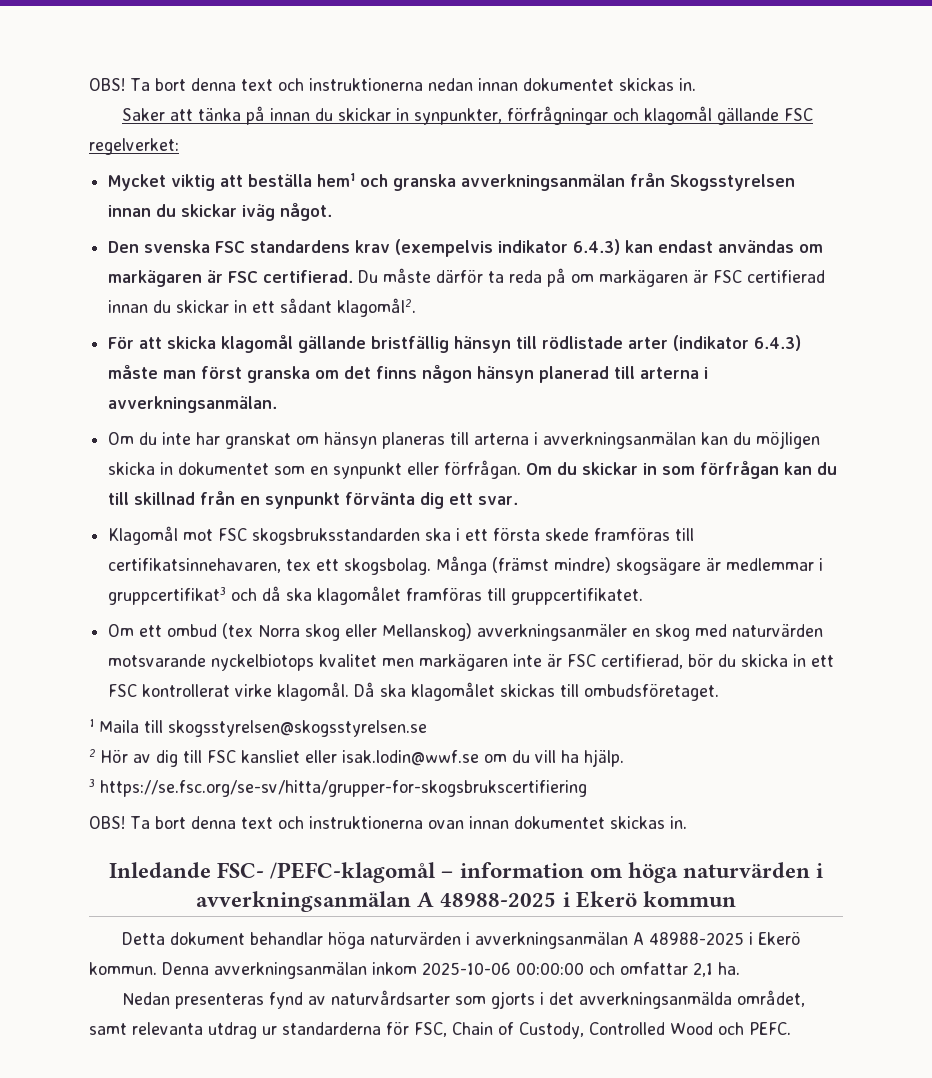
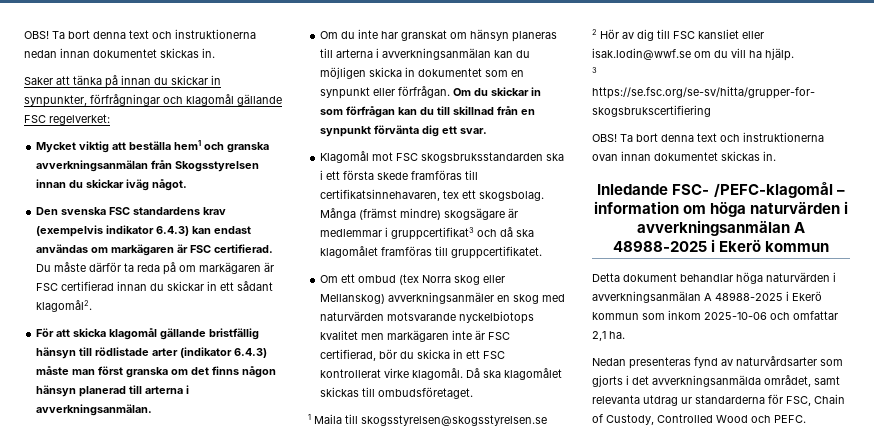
- Detta dokument behandlar höga naturvärden i avverkningsanmälan A 48988-2025 i Ekerö kommun. Denna avverkningsanmälan inkom 2025-10-06 00:00:00 och omfattar 2,1 ha.
+ Detta dokument behandlar höga naturvärden i avverkningsanmälan A 48988-2025 i Ekerö kommun som inkom 2025-10-06 och omfattar 2,1 ha.

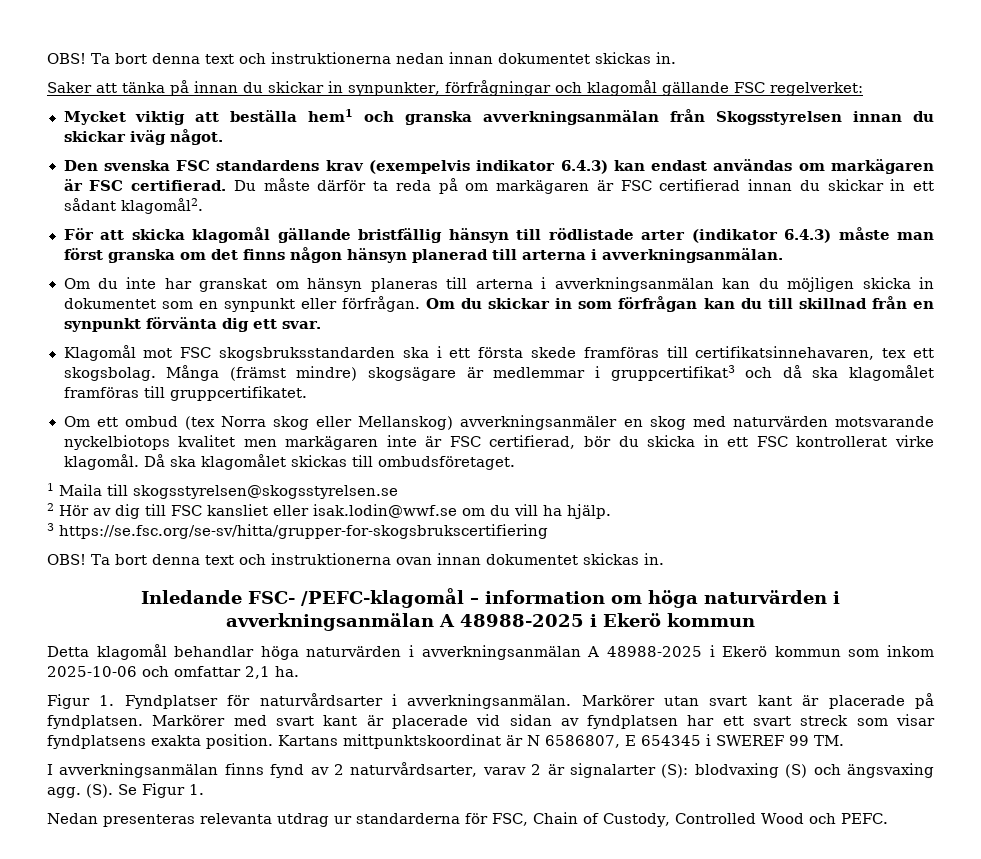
- Detta dokument behandlar höga naturvärden i avverkningsanmälan A 48988-2025 i Ekerö kommun som inkom 2025-10-06 och omfattar 2,1 ha.
+ Detta klagomål behandlar höga naturvärden i avverkningsanmälan A 48988-2025 i Ekerö kommun som inkom 2025-10-06 och omfattar 2,1 ha.
- Nedan presenteras fynd av naturvårdsarter som gjorts i det avverkningsanmälda området, samt relevanta utdrag ur standarderna för FSC, Chain of Custody, Controlled Wood och PEFC.
+ Figur 1. Fyndplatser för naturvårdsarter i avverkningsanmälan. Markörer utan svart kant är placerade på fyndplatsen. Markörer med svart kant är placerade vid sidan av fyndplatsen har ett svart streck som visar fyndplatsens exakta position. Kartans mittpunktskoordinat är N 6586807, E 654345 i SWEREF 99 TM.
+ I avverkningsanmälan finns fynd av 2 naturvårdsarter, varav 2 är signalarter (S): blodvaxing (S) och ängsvaxing agg. (S). Se Figur 1.
+ Nedan presenteras relevanta utdrag ur standarderna för FSC, Chain of Custody, Controlled Wood och PEFC.

